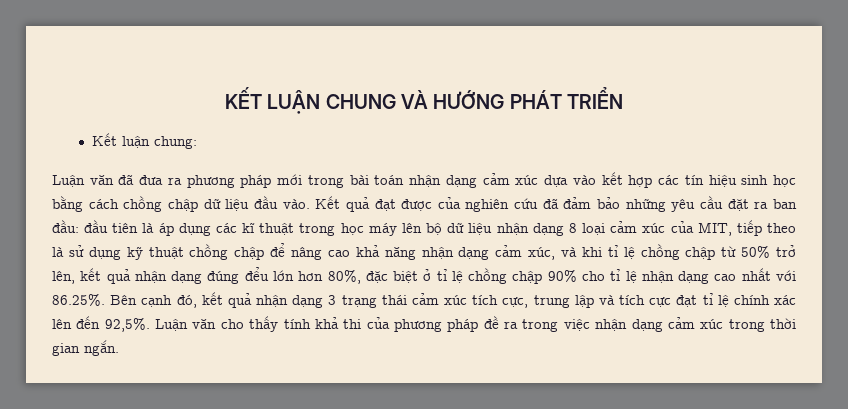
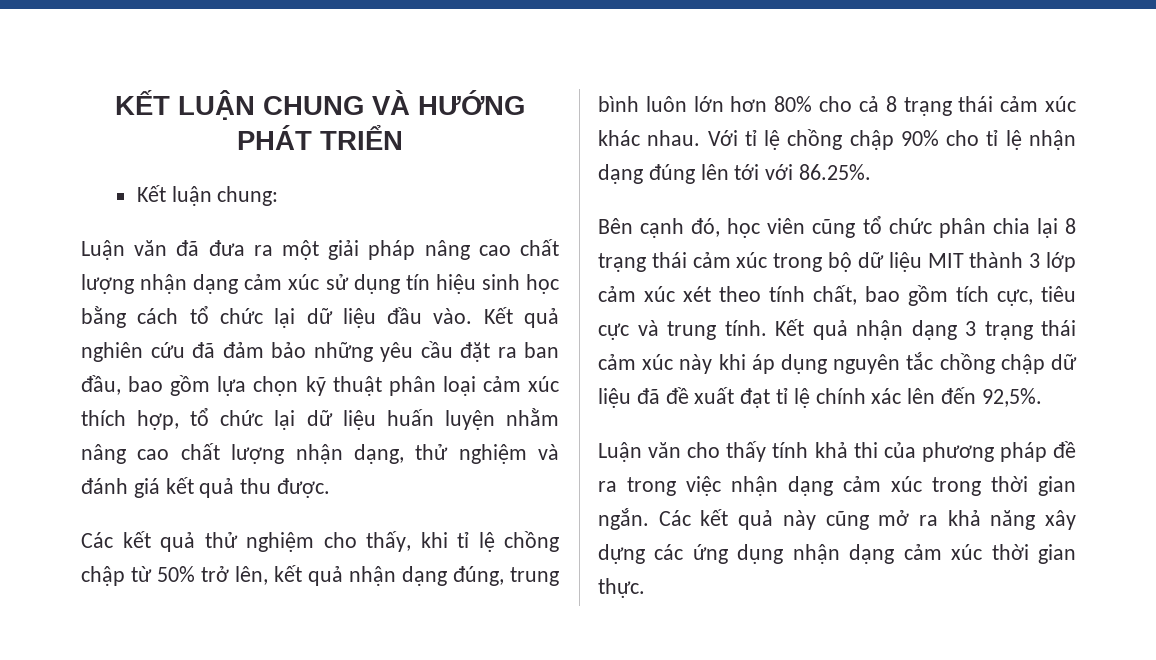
- Luận văn đã đưa ra phương pháp mới trong bài toán nhận dạng cảm xúc dựa vào kết hợp các tín hiệu sinh học bằng cách chồng chập dữ liệu đầu vào.
+ Luận văn đã đưa ra một giải pháp nâng cao chất lượng nhận dạng cảm xúc sử dụng tín hiệu sinh học bằng cách tổ chức lại dữ liệu đầu vào.
- Kết quả đạt được của nghiên cứu đã đảm bảo những yêu cầu đặt ra ban đầu: đầu tiên là áp dụng các kĩ thuật trong học máy lên bộ dữ liệu nhận dạng 8 loại cảm xúc của MIT, tiếp theo là sử dụng kỹ thuật chồng chập để nâng cao khả năng nhận dạng cảm xúc, và khi tỉ lệ chồng chập từ 50% trở lên, kết quả nhận dạng đúng đểu lớn hơn 80%, đặc biệt ở tỉ lệ chồng chập 90% cho tỉ lệ nhận dạng cao nhất với 86.25%. Bên cạnh đó, kết quả nhận dạng 3 trạng thái cảm xúc tích cực, trung lập và tích cực đạt tỉ lệ chính xác lên đến 92,5%. Luận văn cho thấy tính khả thi của phương pháp đề ra trong việc nhận dạng cảm xúc trong thời gian ngắn.
+ Kết quả nghiên cứu đã đảm bảo những yêu cầu đặt ra ban đầu, bao gồm lựa chọn kỹ thuật phân loại cảm xúc thích hợp, tổ chức lại dữ liệu huấn luyện nhằm nâng cao chất lượng nhận dạng, thử nghiệm và đánh giá kết quả thu được.
+ Các kết quả thử nghiệm cho thấy, khi tỉ lệ chồng chập từ 50% trở lên, kết quả nhận dạng đúng, trung bình luôn lớn hơn 80% cho cả 8 trạng thái cảm xúc khác nhau. Với tỉ lệ chồng chập 90% cho tỉ lệ nhận dạng đúng lên tới với 86.25%.
+ Bên cạnh đó, học viên cũng tổ chức phân chia lại 8 trạng thái cảm xúc trong bộ dữ liệu MIT thành 3 lớp cảm xúc xét theo tính chất, bao gồm tích cực, tiêu cực và trung tính. Kết quả nhận dạng 3 trạng thái cảm xúc này khi áp dụng nguyên tắc chồng chập dữ liệu đã đề xuất đạt tỉ lệ chính xác lên đến 92,5%.
+ Luận văn cho thấy tính khả thi của phương pháp đề ra trong việc nhận dạng cảm xúc trong thời gian ngắn.
+ Các kết quả này cũng mở ra khả năng xây dựng các ứng dụng nhận dạng cảm xúc thời gian thực.

